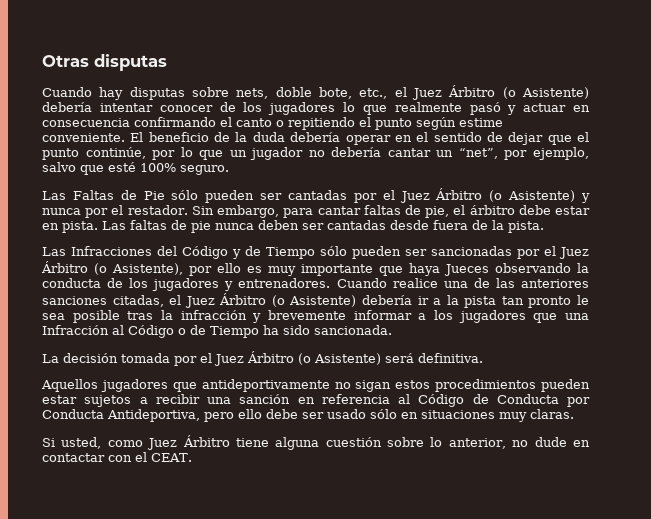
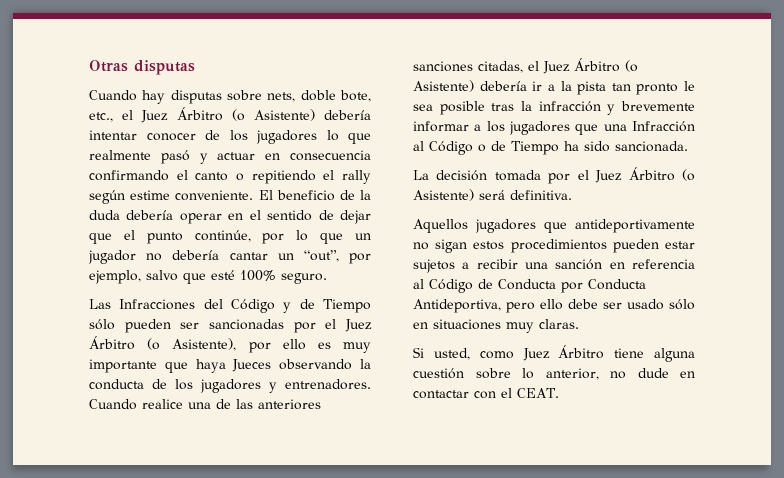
- Cuando hay disputas sobre nets, doble bote, etc., el Juez Árbitro (o Asistente) debería intentar conocer de los jugadores lo que realmente pasó y actuar en consecuencia confirmando el canto o repitiendo el punto según estime conveniente.
+ Cuando hay disputas sobre nets, doble bote, etc., el Juez Árbitro (o Asistente) debería intentar conocer de los jugadores lo que realmente pasó y actuar en consecuencia confirmando el canto o repitiendo el rally según estime conveniente.
- El beneficio de la duda debería operar en el sentido de dejar que el punto continúe, por lo que un jugador no debería cantar un “net”, por ejemplo, salvo que esté 100% seguro.
+ El beneficio de la duda debería operar en el sentido de dejar que el punto continúe, por lo que un jugador no debería cantar un “out”, por ejemplo, salvo que esté 100% seguro.
- Las Faltas de Pie sólo pueden ser cantadas por el Juez Árbitro (o Asistente) y nunca por el restador. Sin embargo, para cantar faltas de pie, el árbitro debe estar en pista. Las faltas de pie nunca deben ser cantadas desde fuera de la pista.

